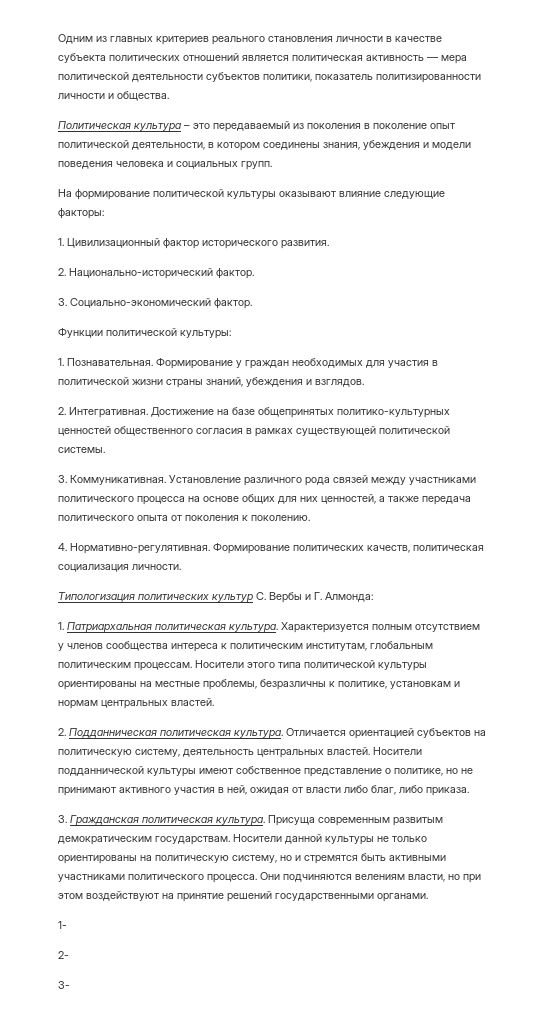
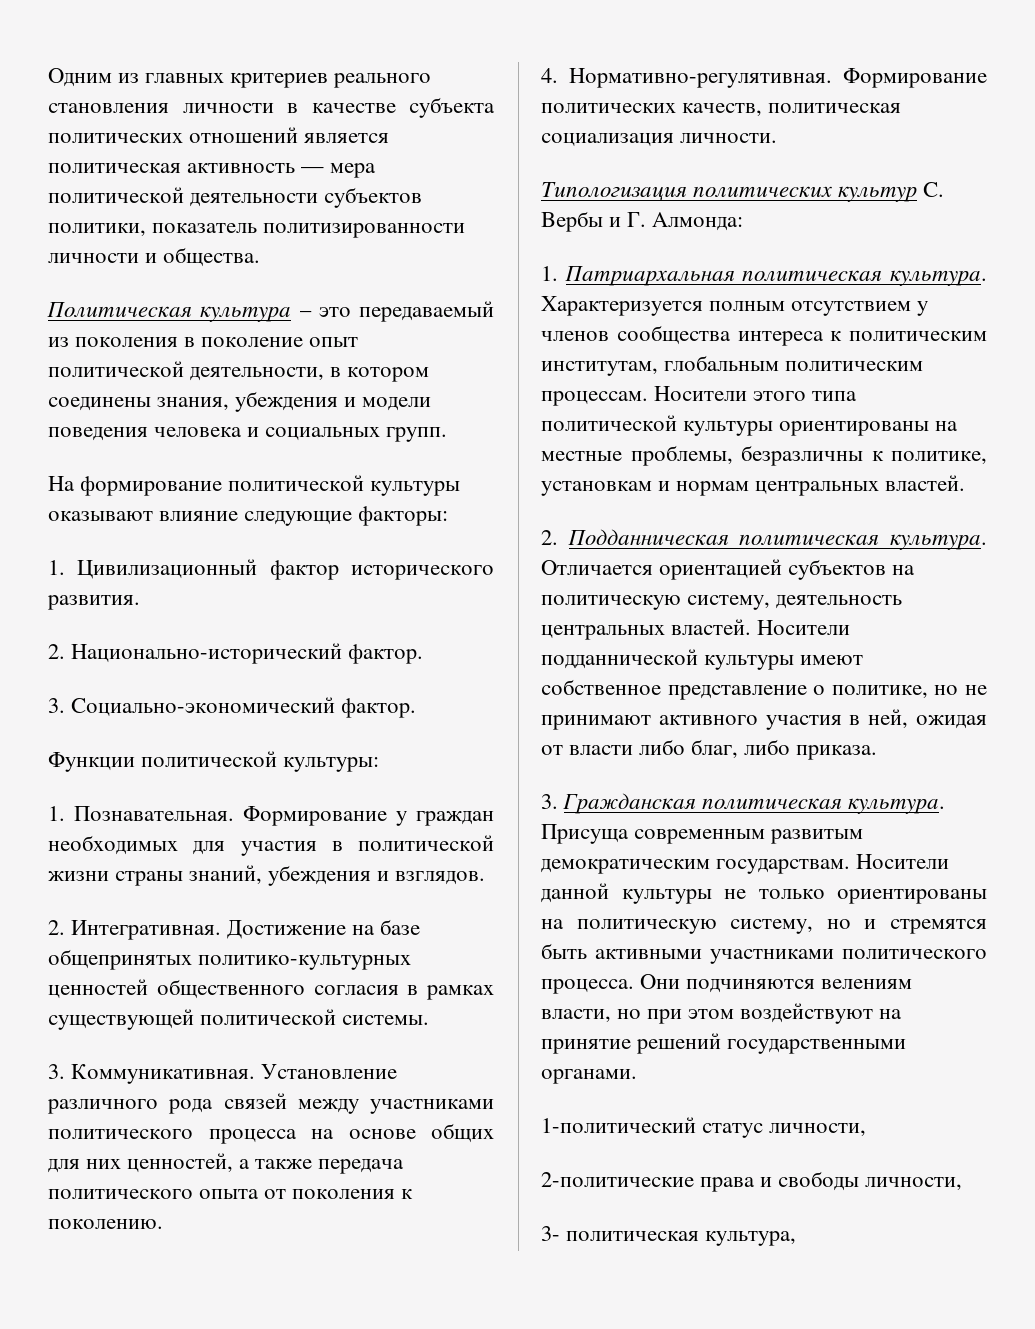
- 1-
- 2-
+ 1-политический статус личности,
+ 2-политические права и свободы личности,
- 3-
+ 3- политическая культура,

